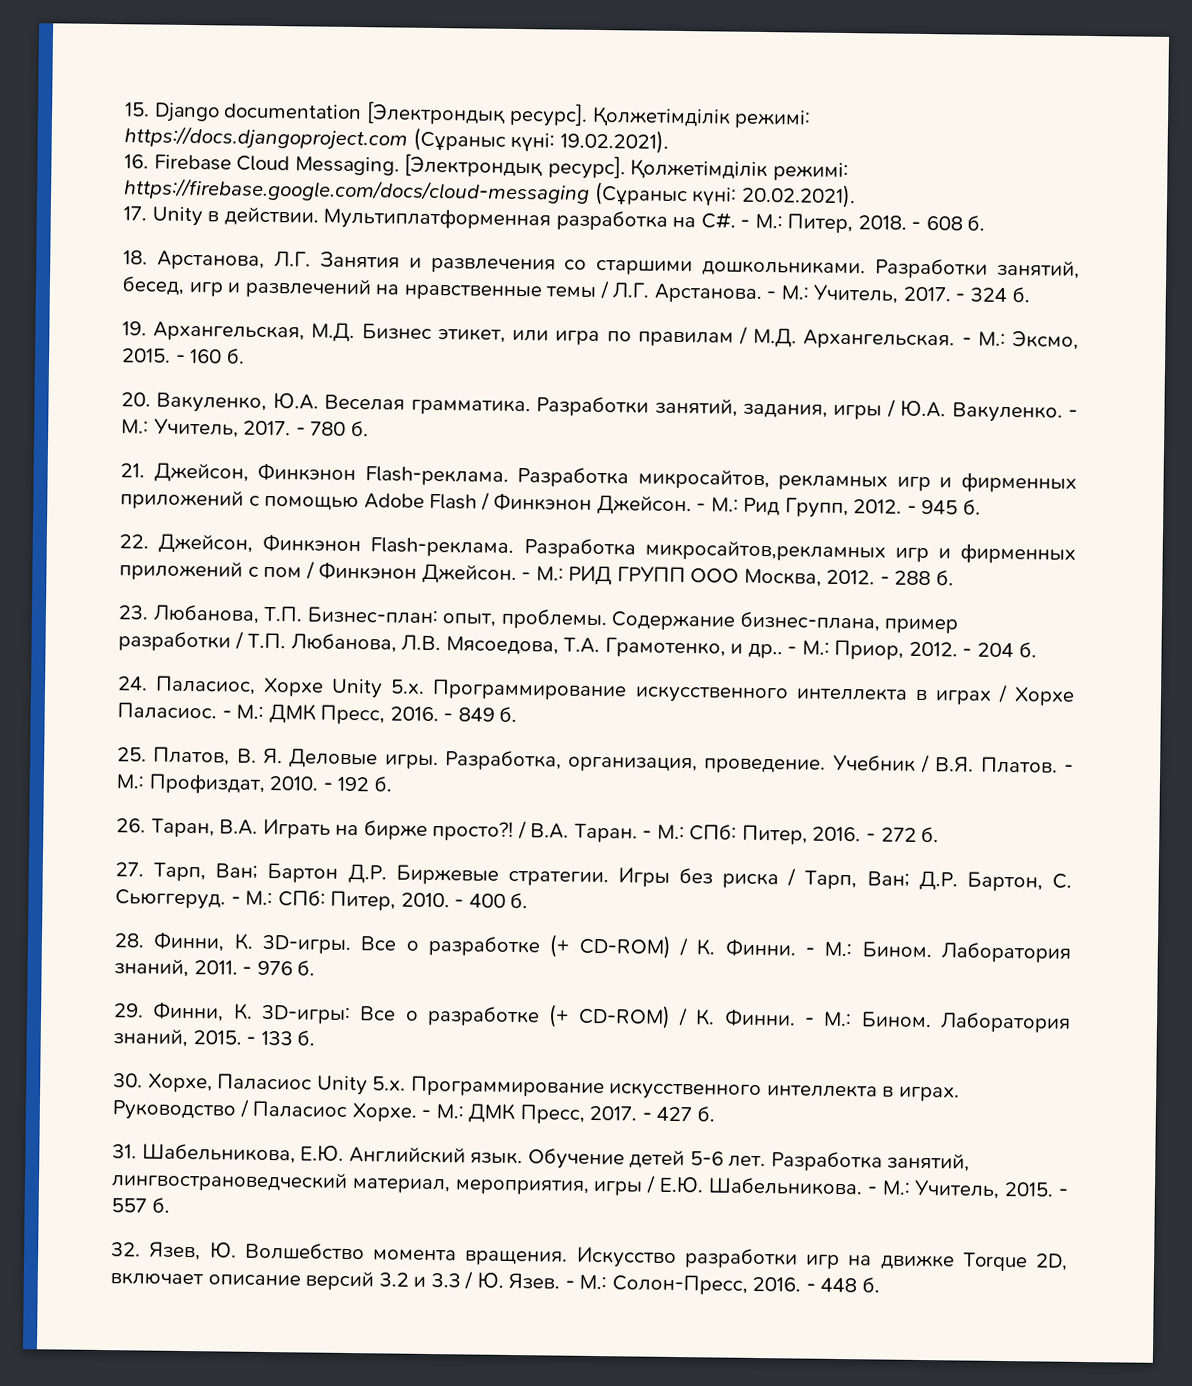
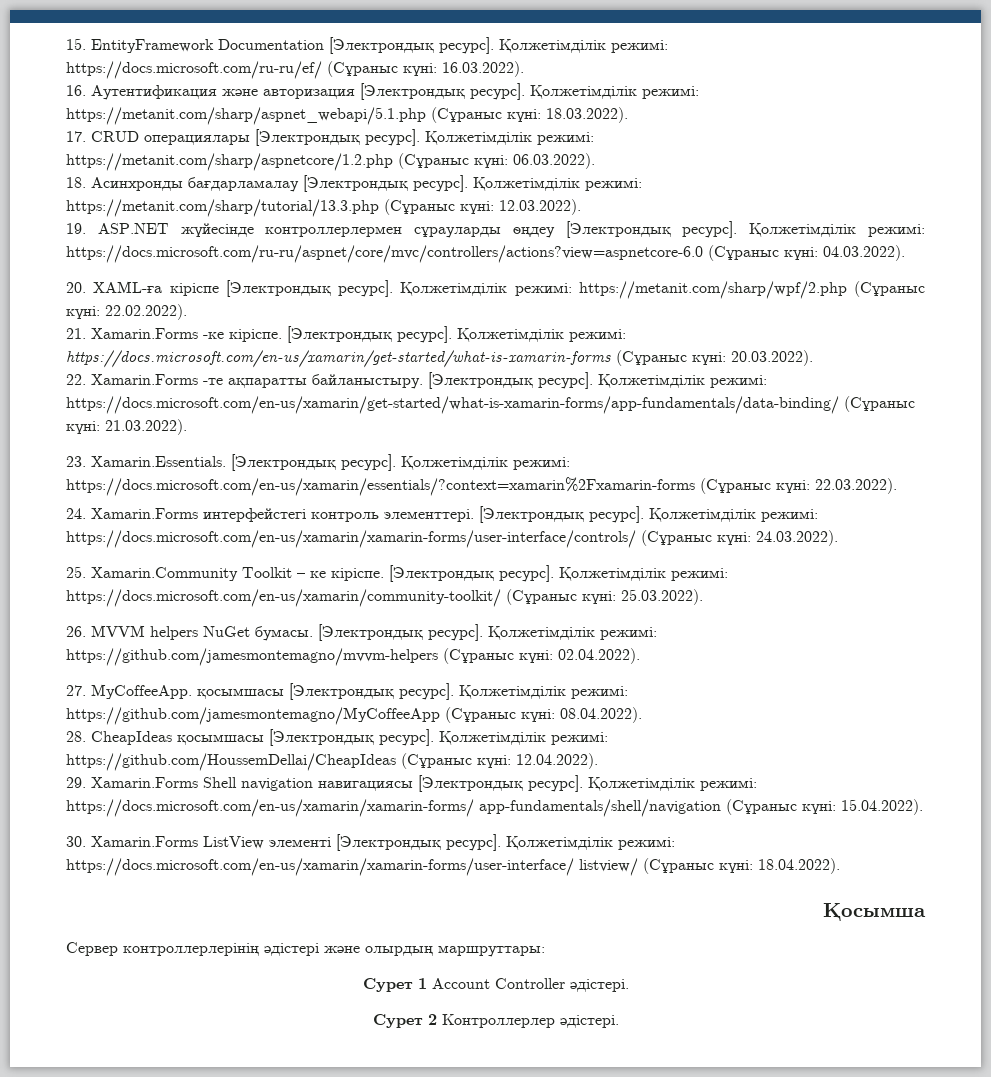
- 15. Django documentation [Электрондық ресурс]. Қолжетімділік режимі: https://docs.djangoproject.com (Сұраныс күні: 19.02.2021).
+ 15. EntityFramework Documentation [Электрондық ресурс]. Қолжетімділік режимі: https://docs.microsoft.com/ru-ru/ef/ (Сұраныс күні: 16.03.2022).
- 16. Firebase Cloud Messaging. [Электрондық ресурс]. Қолжетімділік режимі: https://firebase.google.com/docs/cloud-messaging (Сұраныс күні: 20.02.2021).
+ 16. Аутентификация және авторизация [Электрондық ресурс]. Қолжетімділік режимі: https://metanit.com/sharp/aspnet_webapi/5.1.php (Сұраныс күні: 18.03.2022).
- 17. Unity в действии. Мультиплатформенная разработка на C#. - М.: Питер, 2018. - 608 б.
- 18. Арстанова, Л.Г. Занятия и развлечения со старшими дошкольниками. Разработки занятий, бесед, игр и развлечений на нравственные темы / Л.Г. Арстанова. - М.: Учитель, 2017. - 324 б.
- 19. Архангельская, М.Д. Бизнес этикет, или игра по правилам / М.Д. Архангельская. - М.: Эксмо, 2015. - 160 б.
- 20. Вакуленко, Ю.А. Веселая грамматика. Разработки занятий, задания, игры / Ю.А. Вакуленко. - М.: Учитель, 2017. - 780 б.
- 21. Джейсон, Финкэнон Flash-реклама. Разработка микросайтов, рекламных игр и фирменных приложений с помощью Adobe Flash / Финкэнон Джейсон. - М.: Рид Групп, 2012. - 945 б.
- 22. Джейсон, Финкэнон Flash-реклама. Разработка микросайтов,рекламных игр и фирменных приложений с пом / Финкэнон Джейсон. - М.: РИД ГРУПП ООО Москва, 2012. - 288 б.
- 23. Любанова, Т.П. Бизнес-план: опыт, проблемы. Содержание бизнес-плана, пример разработки / Т.П. Любанова, Л.В. Мясоедова, Т.А. Грамотенко, и др.. - М.: Приор, 2012. - 204 б.
- 24. Паласиос, Хорхе Unity 5.x. Программирование искусственного интеллекта в играх / Хорхе Паласиос. - М.: ДМК Пресс, 2016. - 849 б.
- 25. Платов, В. Я. Деловые игры. Разработка, организация, проведение. Учебник / В.Я. Платов. - М.: Профиздат, 2010. - 192 б.
- 26. Таран, В.А. Играть на бирже просто?! / В.А. Таран. - М.: СПб: Питер, 2016. - 272 б.
- 27. Тарп, Ван; Бартон Д.Р. Биржевые стратегии. Игры без риска / Тарп, Ван; Д.Р. Бартон, С. Сьюггеруд. - М.: СПб: Питер, 2010. - 400 б.
- 28. Финни, К. 3D-игры. Все о разработке (+ CD-ROM) / К. Финни. - М.: Бином. Лаборатория знаний, 2011. - 976 б.
- 29. Финни, К. 3D-игры: Все о разработке (+ CD-ROM) / К. Финни. - М.: Бином. Лаборатория знаний, 2015. - 133 б.
- 30. Хорхе, Паласиос Unity 5.x. Программирование искусственного интеллекта в играх. Руководство / Паласиос Хорхе. - М.: ДМК Пресс, 2017. - 427 б.
- 31. Шабельникова, Е.Ю. Английский язык. Обучение детей 5-6 лет. Разработка занятий, лингвострановедческий материал, мероприятия, игры / Е.Ю. Шабельникова. - М.: Учитель, 2015. - 557 б.
- 32. Язев, Ю. Волшебство момента вращения. Искусство разработки игр на движке Torque 2D, включает описание версий 3.2 и 3.3 / Ю. Язев. - М.: Солон-Пресс, 2016. - 448 б.
+ 17. CRUD операциялары [Электрондық ресурс]. Қолжетімділік режимі: https://metanit.com/sharp/aspnetcore/1.2.php (Сұраныс күні: 06.03.2022).
+ 18. Асинхронды бағдарламалау [Электрондық ресурс]. Қолжетімділік режимі: https://metanit.com/sharp/tutorial/13.3.php (Сұраныс күні: 12.03.2022).
+ 19. ASP.NET жүйесінде контроллерлермен сұрауларды өңдеу [Электрондық ресурс]. Қолжетімділік режимі: https://docs.microsoft.com/ru-ru/aspnet/core/mvc/controllers/actions?view=aspnetcore-6.0 (Сұраныс күні: 04.03.2022).
+ 20. XAML-ға кіріспе [Электрондық ресурс]. Қолжетімділік режимі: https://metanit.com/sharp/wpf/2.php (Сұраныс күні: 22.02.2022).
+ 21. Xamarin.Forms -ке кіріспе. [Электрондық ресурс]. Қолжетімділік режимі: https://docs.microsoft.com/en-us/xamarin/get-started/what-is-xamarin-forms (Сұраныс күні: 20.03.2022).
+ 22. Xamarin.Forms -те ақпаратты байланыстыру. [Электрондық ресурс]. Қолжетімділік режимі: https://docs.microsoft.com/en-us/xamarin/get-started/what-is-xamarin-forms/app-fundamentals/data-binding/ (Сұраныс күні: 21.03.2022).
+ 23. Xamarin.Essentials. [Электрондық ресурс]. Қолжетімділік режимі: https://docs.microsoft.com/en-us/xamarin/essentials/?context=xamarin%2Fxamarin-forms (Сұраныс күні: 22.03.2022).
+ 24. Xamarin.Forms интерфейстегі контроль элементтері. [Электрондық ресурс]. Қолжетімділік режимі: https://docs.microsoft.com/en-us/xamarin/xamarin-forms/user-interface/controls/ (Сұраныс күні: 24.03.2022).
+ 25. Xamarin.Community Toolkit – ке кіріспе. [Электрондық ресурс]. Қолжетімділік режимі: https://docs.microsoft.com/en-us/xamarin/community-toolkit/ (Сұраныс күні: 25.03.2022).
+ 26. MVVM helpers NuGet бумасы. [Электрондық ресурс]. Қолжетімділік режимі: https://github.com/jamesmontemagno/mvvm-helpers (Сұраныс күні: 02.04.2022).
+ 27. MyCoffeeApp. қосымшасы [Электрондық ресурс]. Қолжетімділік режимі: https://github.com/jamesmontemagno/MyCoffeeApp (Сұраныс күні: 08.04.2022).
+ 28. CheapIdeas қосымшасы [Электрондық ресурс]. Қолжетімділік режимі: https://github.com/HoussemDellai/CheapIdeas (Сұраныс күні: 12.04.2022).
+ 29. Xamarin.Forms Shell navigation навигациясы [Электрондық ресурс]. Қолжетімділік режимі: https://docs.microsoft.com/en-us/xamarin/xamarin-forms/ app-fundamentals/shell/navigation (Сұраныс күні: 15.04.2022).
+ 30. Xamarin.Forms ListView элементі [Электрондық ресурс]. Қолжетімділік режимі: https://docs.microsoft.com/en-us/xamarin/xamarin-forms/user-interface/ listview/ (Сұраныс күні: 18.04.2022).
+ Қосымша
+ Сервер контроллерлерінің әдістері және олырдың маршруттары:
+ Сурет 1 Account Controller әдістері.
+ Сурет 2 Контроллерлер әдістері.

